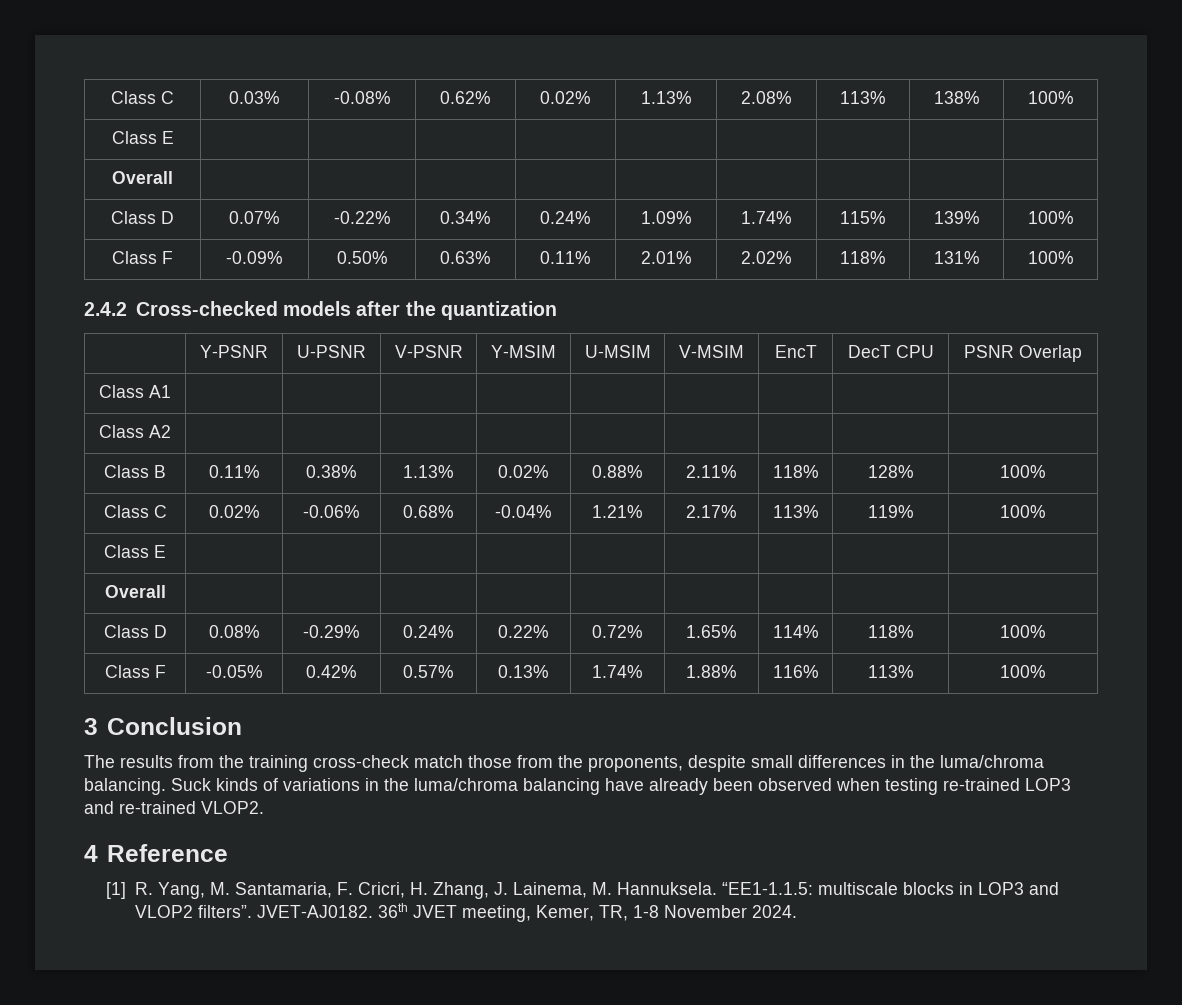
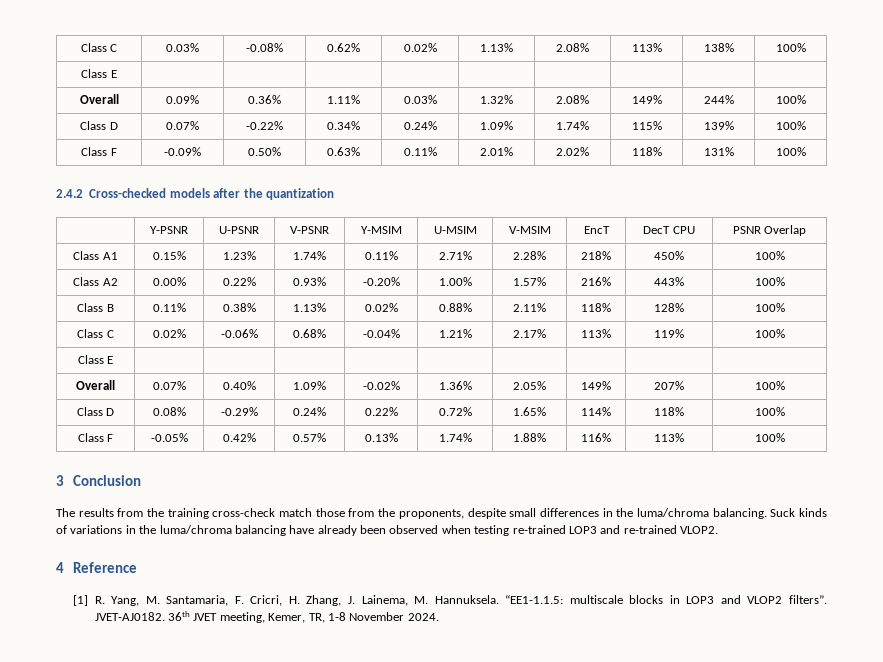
  Class C | 0.03% | -0.08% | 0.62% | 0.02% | 1.13% | 2.08% | 113% | 138% | 100%
  Class E | | | | | | | | |
- Overall | | | | | | | | |
+ Overall | 0.09% | 0.36% | 1.11% | 0.03% | 1.32% | 2.08% | 149% | 244% | 100%
- Class A1 | | | | | | | | |
- Class A2 | | | | | | | | |
+ Class A1 | 0.15% | 1.23% | 1.74% | 0.11% | 2.71% | 2.28% | 218% | 450% | 100%
+ Class A2 | 0.00% | 0.22% | 0.93% | -0.20% | 1.00% | 1.57% | 216% | 443% | 100%
  Class C | 0.02% | -0.06% | 0.68% | -0.04% | 1.21% | 2.17% | 113% | 119% | 100%
  Class E | | | | | | | | |
- Overall | | | | | | | | |
+ Overall | 0.07% | 0.40% | 1.09% | -0.02% | 1.36% | 2.05% | 149% | 207% | 100%

